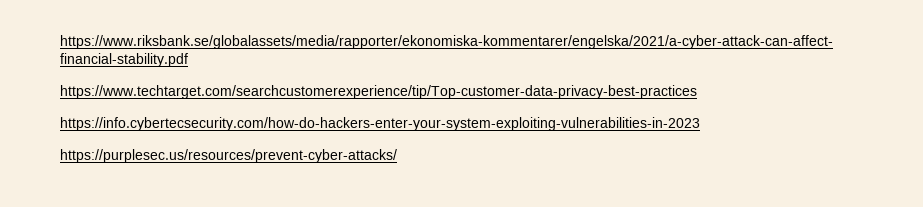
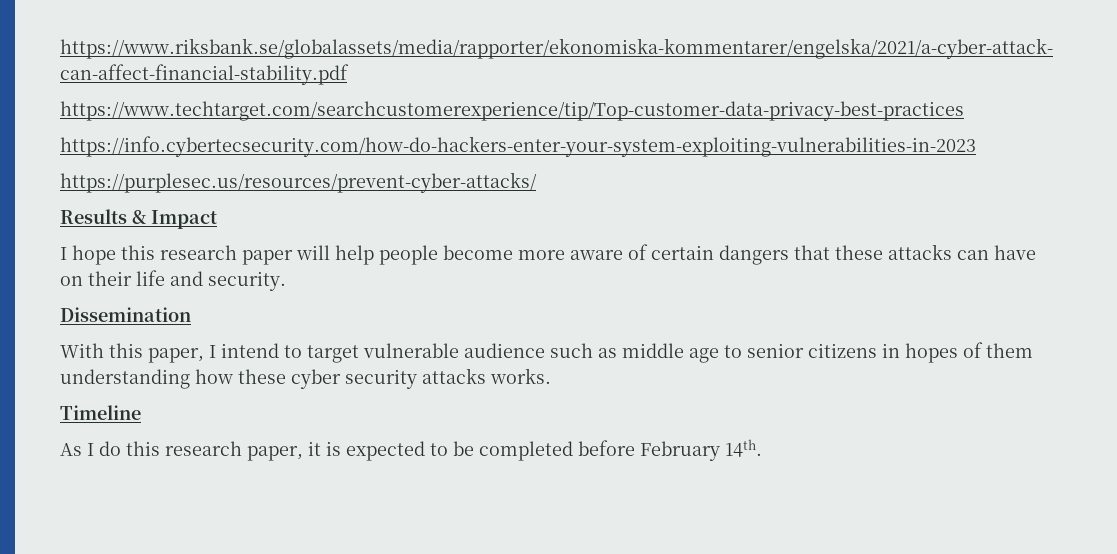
+ Results & Impact
+ I hope this research paper will help people become more aware of certain dangers that these attacks can have on their life and security.
+ Dissemination
+ With this paper, I intend to target vulnerable audience such as middle age to senior citizens in hopes of them understanding how these cyber security attacks works.
+ Timeline
+ As I do this research paper, it is expected to be completed before February 14th.

